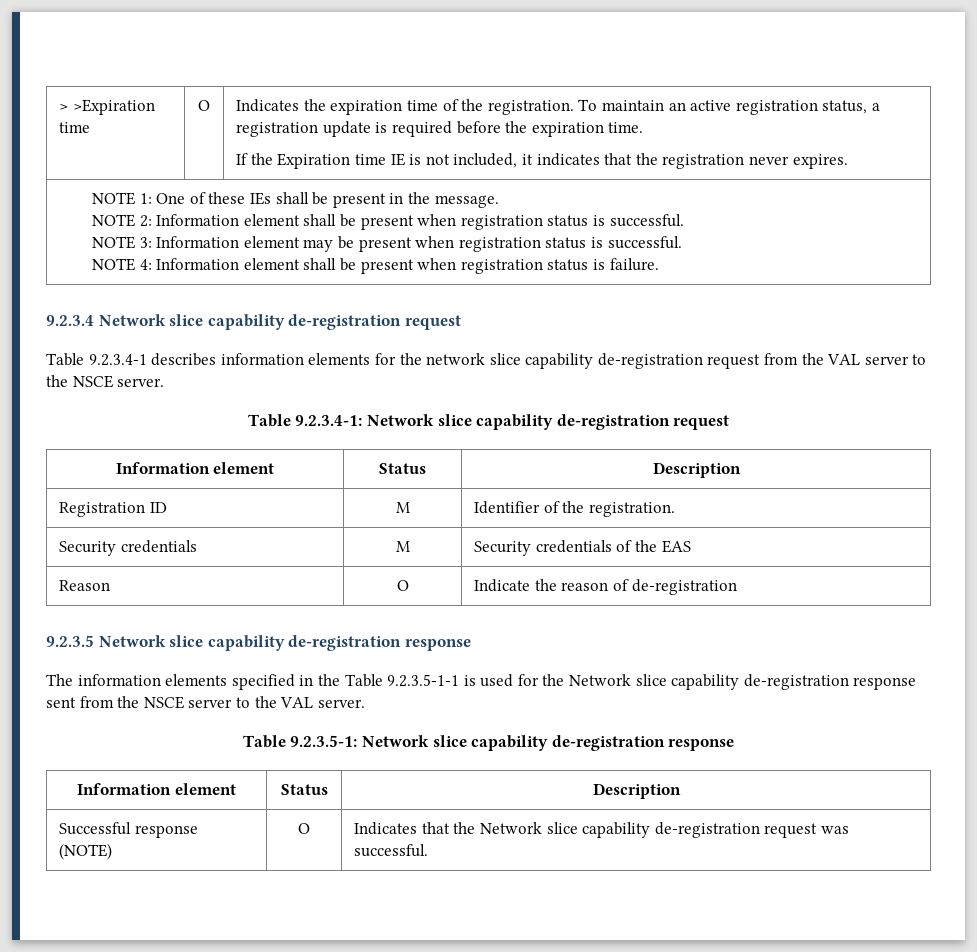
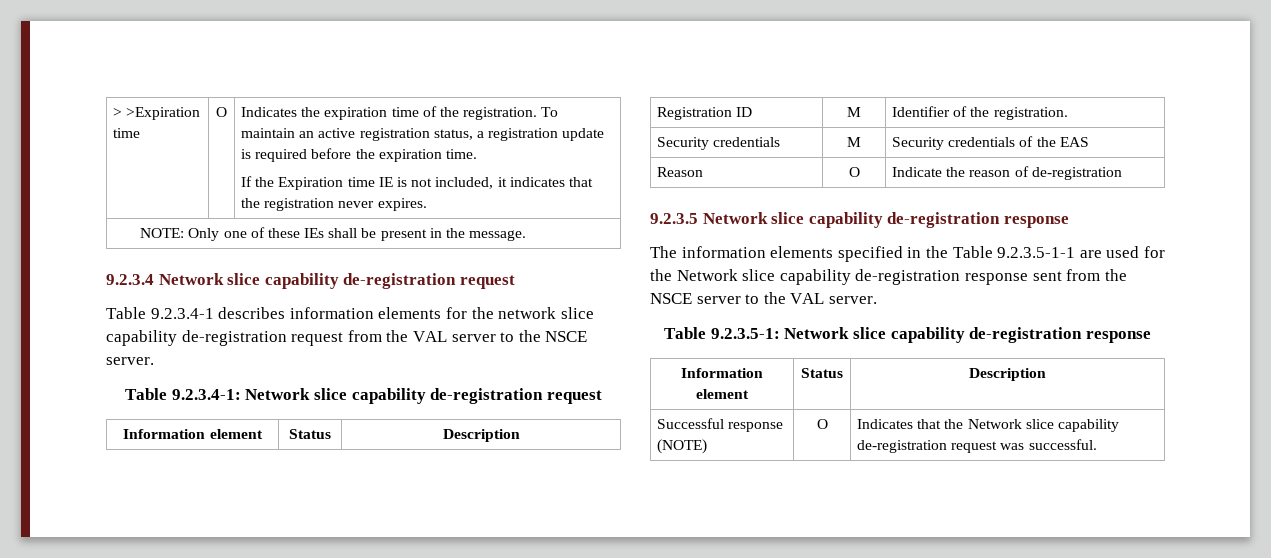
- NOTE 1: One of these IEs shall be present in the message.
+ NOTE: Only one of these IEs shall be present in the message.
- NOTE 2: Information element shall be present when registration status is successful.
- NOTE 3: Information element may be present when registration status is successful.
- NOTE 4: Information element shall be present when registration status is failure.
- The information elements specified in the Table 9.2.3.5-1-1 is used for the Network slice capability de-registration response sent from the NSCE server to the VAL server.
+ The information elements specified in the Table 9.2.3.5-1-1 are used for the Network slice capability de-registration response sent from the NSCE server to the VAL server.

